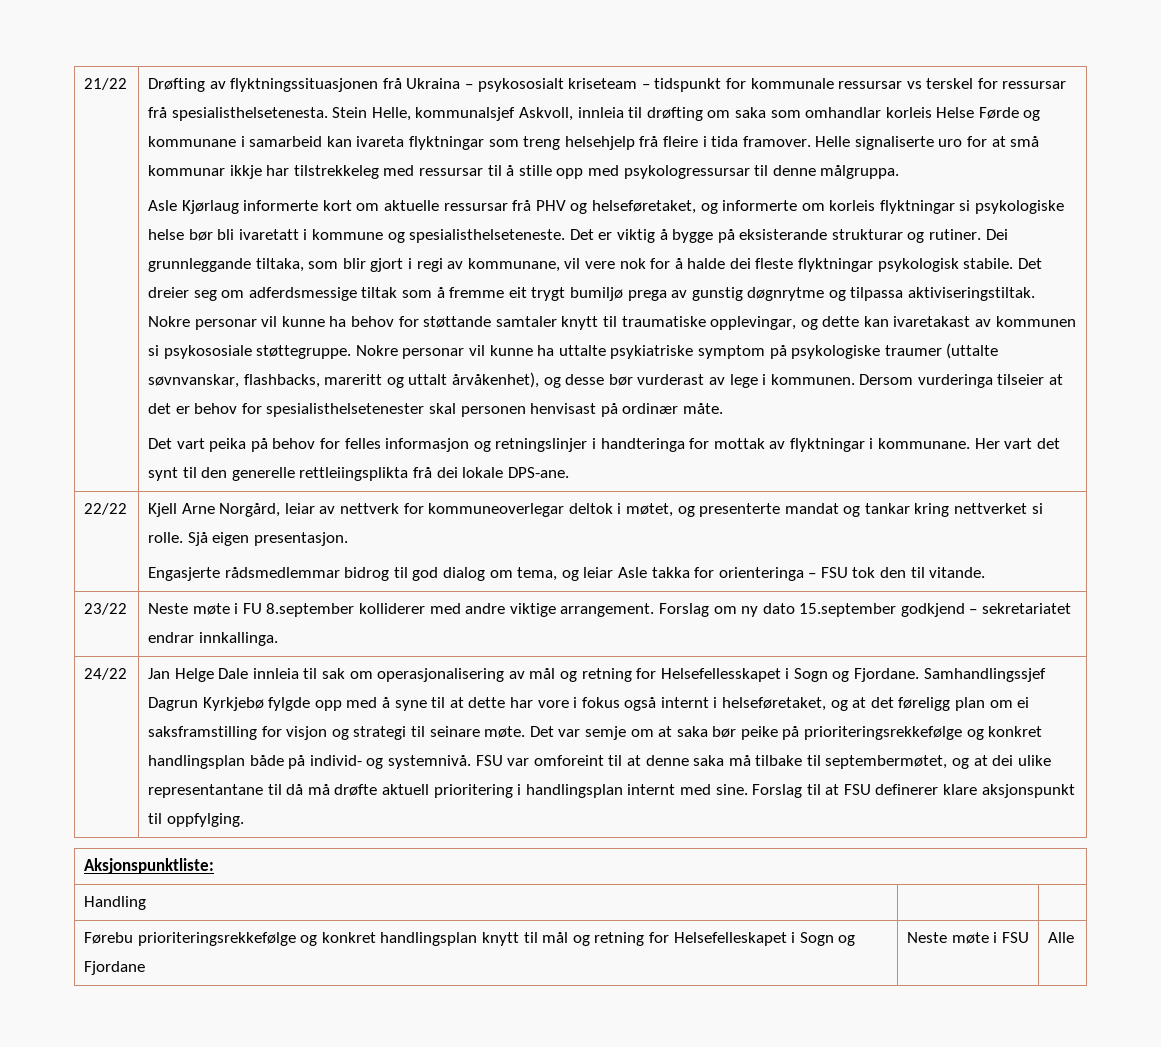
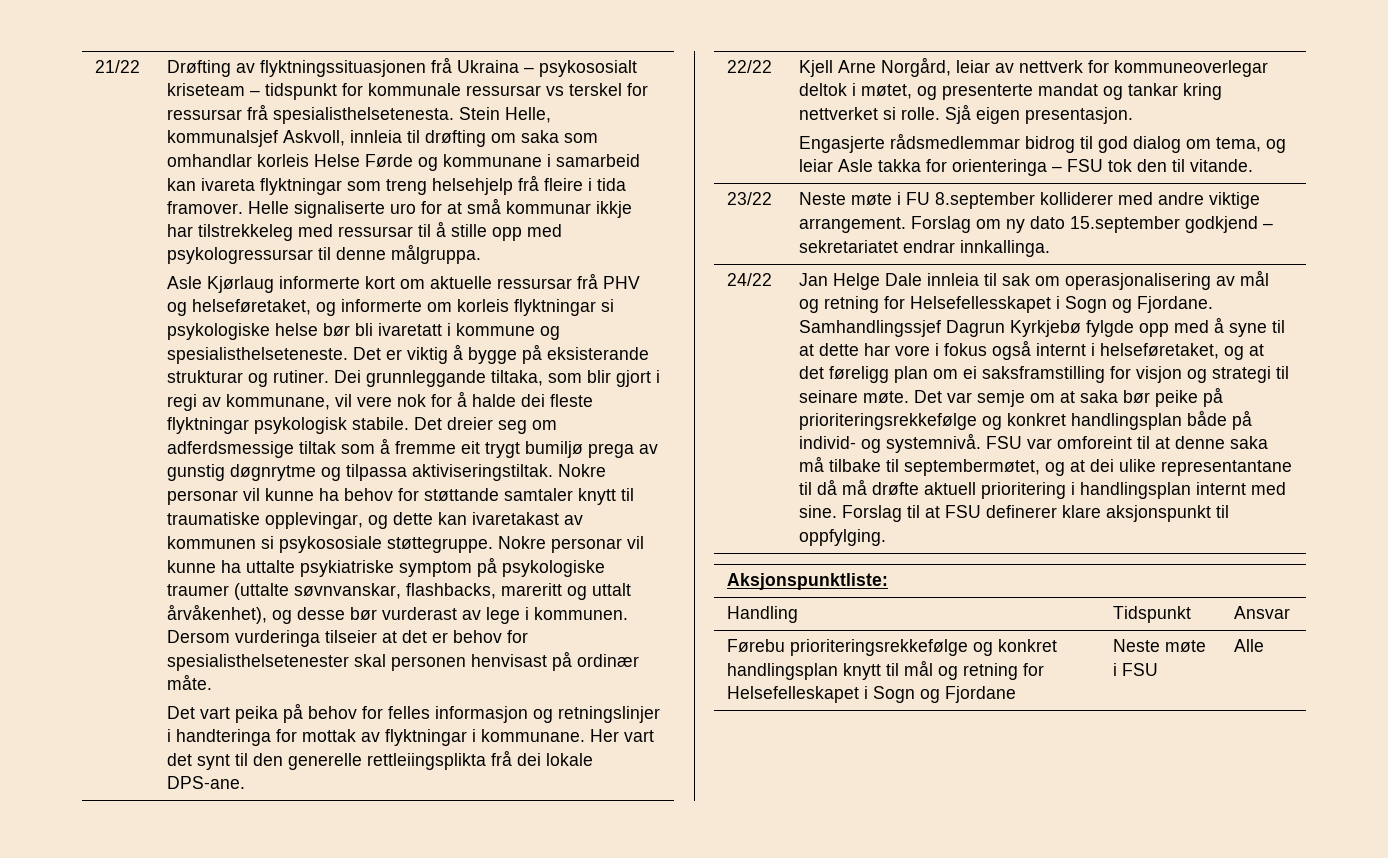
- Handling | |
+ Handling | Tidspunkt | Ansvar

